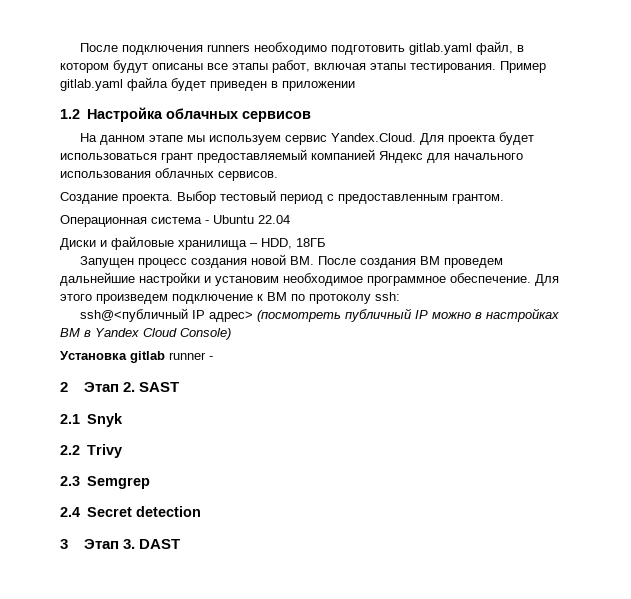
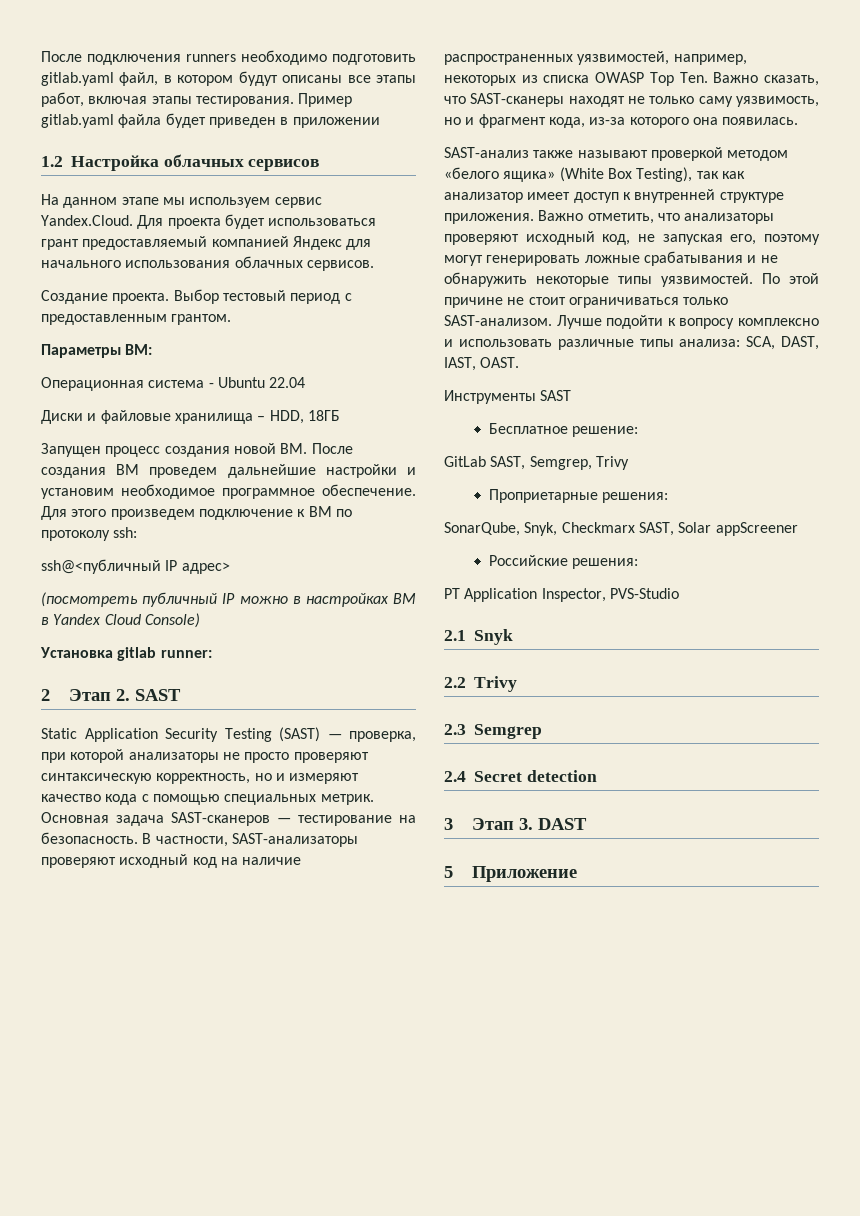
+ Параметры ВМ:
- ssh@<публичный IP адрес> (посмотреть публичный IP можно в настройках ВМ в Yandex Cloud Console)
+ ssh@<публичный IP адрес>
+ (посмотреть публичный IP можно в настройках ВМ в Yandex Cloud Console)
- Установка gitlab runner -
+ Установка gitlab runner:
+ Static Application Security Testing (SAST) — проверка, при которой анализаторы не просто проверяют синтаксическую корректность, но и измеряют качество кода с помощью специальных метрик. Основная задача SAST-сканеров — тестирование на безопасность. В частности, SAST-анализаторы проверяют исходный код на наличие распространенных уязвимостей, например, некоторых из списка OWASP Top Ten. Важно сказать, что SAST-сканеры находят не только саму уязвимость, но и фрагмент кода, из-за которого она появилась.
+ SAST-анализ также называют проверкой методом «белого ящика» (White Box Testing), так как анализатор имеет доступ к внутренней структуре приложения. Важно отметить, что анализаторы проверяют исходный код, не запуская его, поэтому могут генерировать ложные срабатывания и не обнаружить некоторые типы уязвимостей. По этой причине не стоит ограничиваться только SAST-анализом. Лучше подойти к вопросу комплексно и использовать различные типы анализа: SCA, DAST, IAST, OAST.
+ Инструменты SAST
+ Бесплатное решение:
+ GitLab SAST, Semgrep, Trivy
+ Проприетарные решения:
+ SonarQube, Snyk, Checkmarx SAST, Solar appScreener
+ Российские решения:
+ PT Application Inspector, PVS-Studio
+ 5 Приложение

